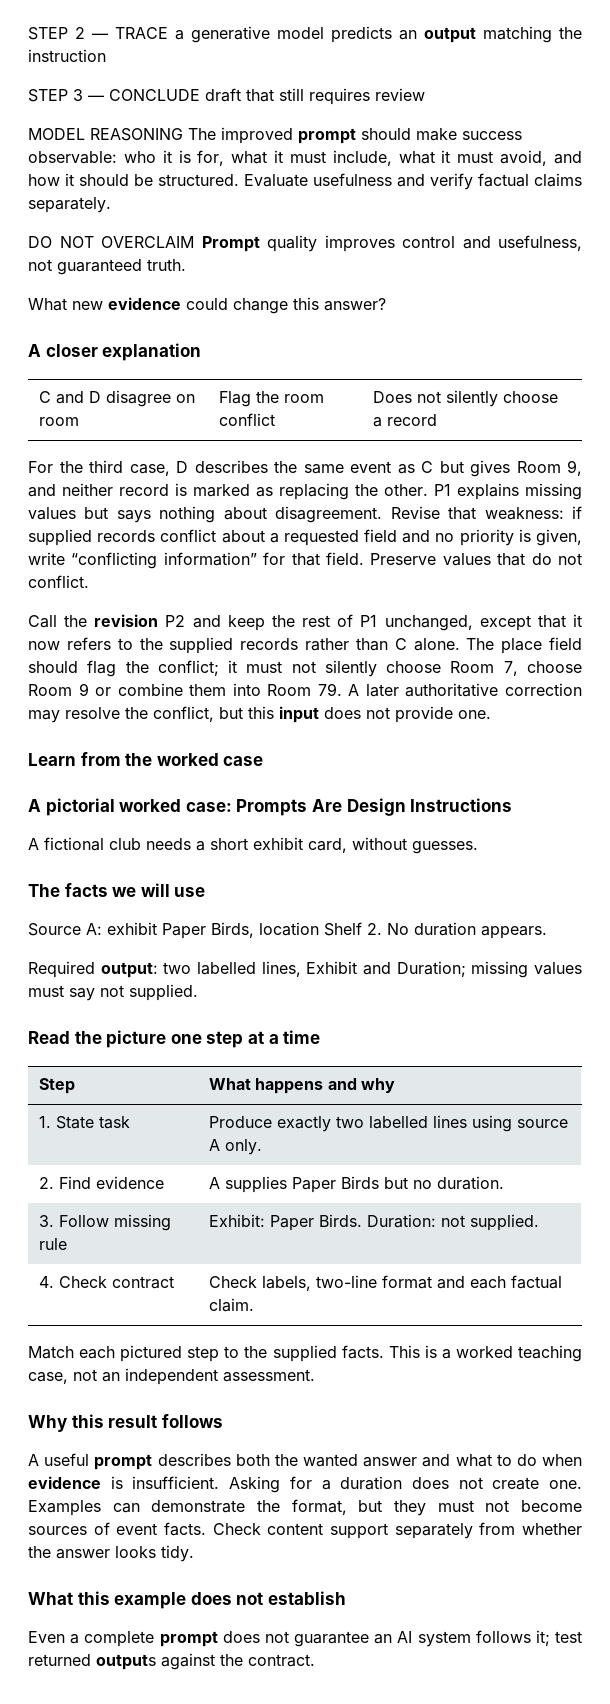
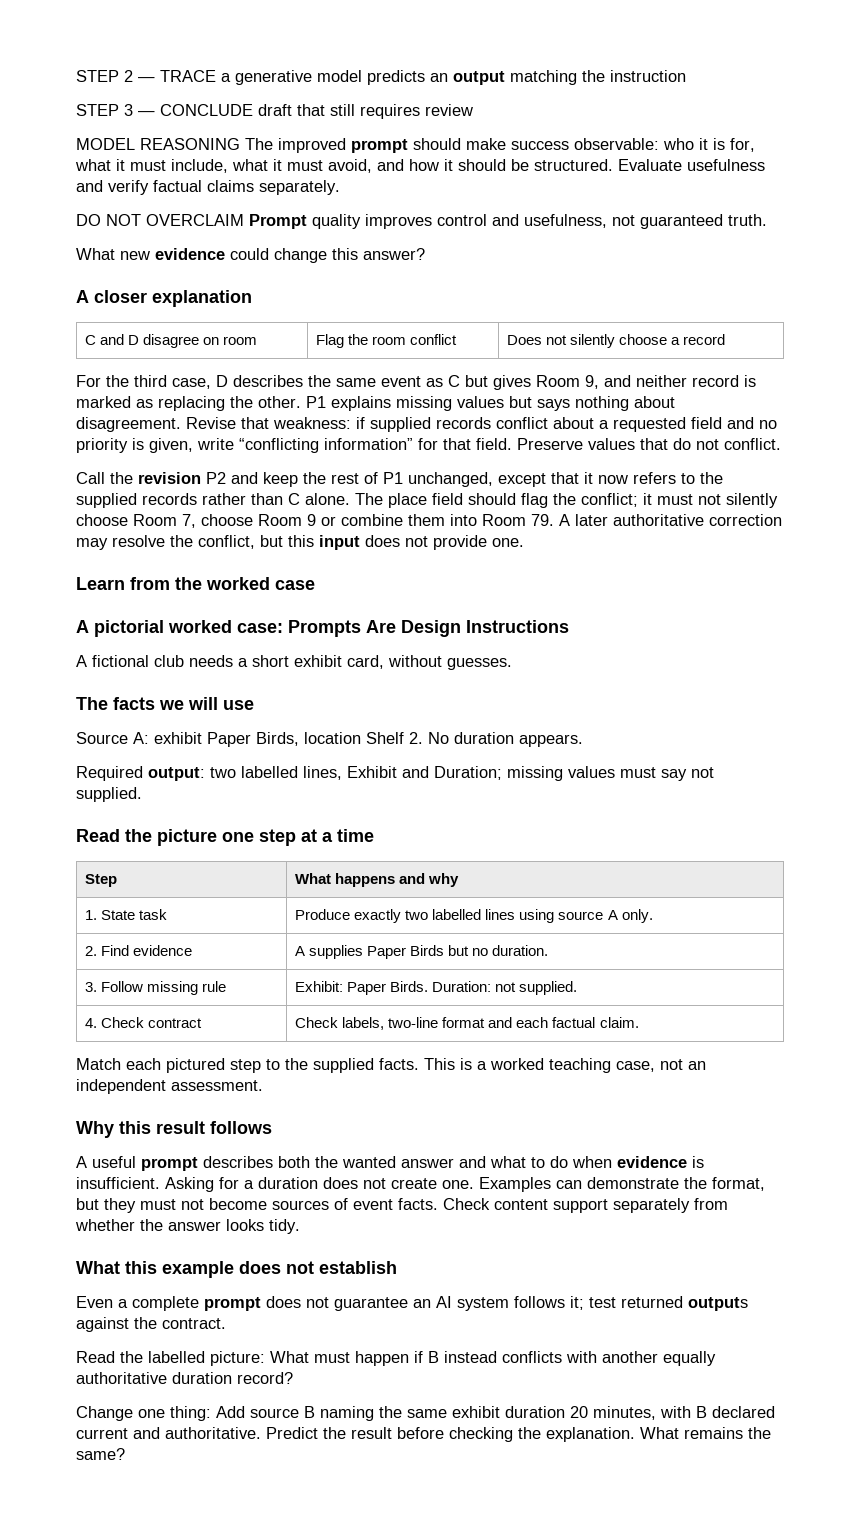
+ Read the labelled picture: What must happen if B instead conflicts with another equally authoritative duration record?
+ Change one thing: Add source B naming the same exhibit duration 20 minutes, with B declared current and authoritative. Predict the result before checking the explanation. What remains the same?

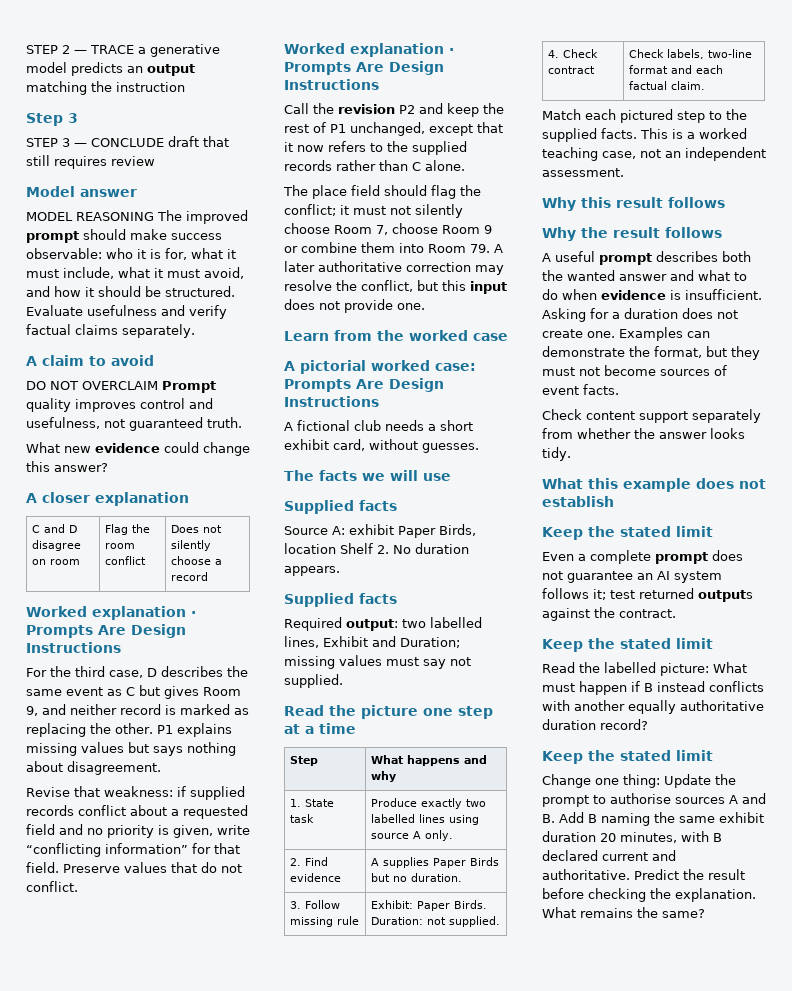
+ Step 3
+ Model answer
+ A claim to avoid
  C and D disagree on room | Flag the room conflict | Does not silently choose a record
+ Worked explanation · Prompts Are Design Instructions
- P1 explains missing values but says nothing about disagreement. Revise that weakness: if supplied records conflict about a requested field and no priority is given, write “conflicting information” for that field.
+ P1 explains missing values but says nothing about disagreement.
+ Revise that weakness: if supplied records conflict about a requested field and no priority is given, write “conflicting information” for that field.
  Preserve values that do not conflict.
+ Worked explanation · Prompts Are Design Instructions
- Call the revision P2 and keep the rest of P1 unchanged, except that it now refers to the supplied records rather than C alone. The place field should flag the conflict;
+ Call the revision P2 and keep the rest of P1 unchanged, except that it now refers to the supplied records rather than C alone.
+ The place field should flag the conflict;
  The facts we will use
+ Supplied facts
  Source A: exhibit Paper Birds, location Shelf 2. No duration appears.
+ Supplied facts
+ Why the result follows
- Examples can demonstrate the format, but they must not become sources of event facts. Check content support separately from whether the answer looks tidy.
+ Examples can demonstrate the format, but they must not become sources of event facts.
+ Check content support separately from whether the answer looks tidy.
  What this example does not establish
+ Keep the stated limit
  Even a complete prompt does not guarantee an AI system follows it; test returned outputs against the contract.
+ Keep the stated limit
  Read the labelled picture: What must happen if B instead conflicts with another equally authoritative duration record?
+ Keep the stated limit
- Change one thing: Add source B naming the same exhibit duration 20 minutes, with B declared current and authoritative.
+ Change one thing: Update the prompt to authorise sources A and B. Add B naming the same exhibit duration 20 minutes, with B declared current and authoritative.

